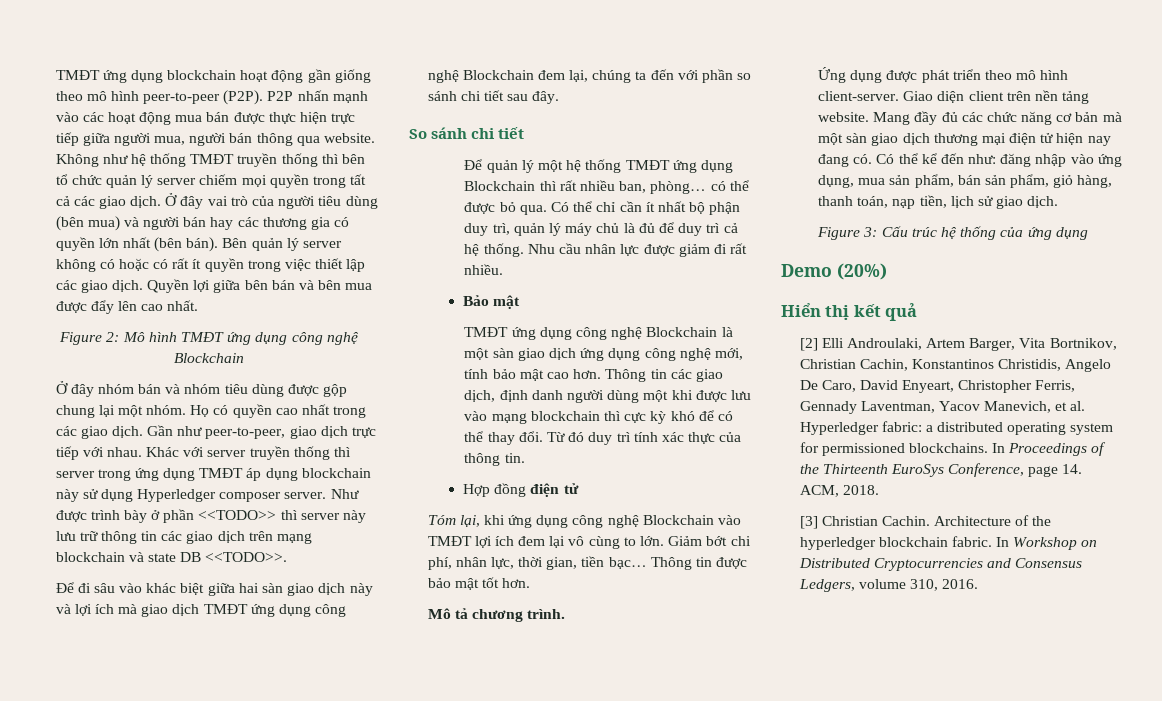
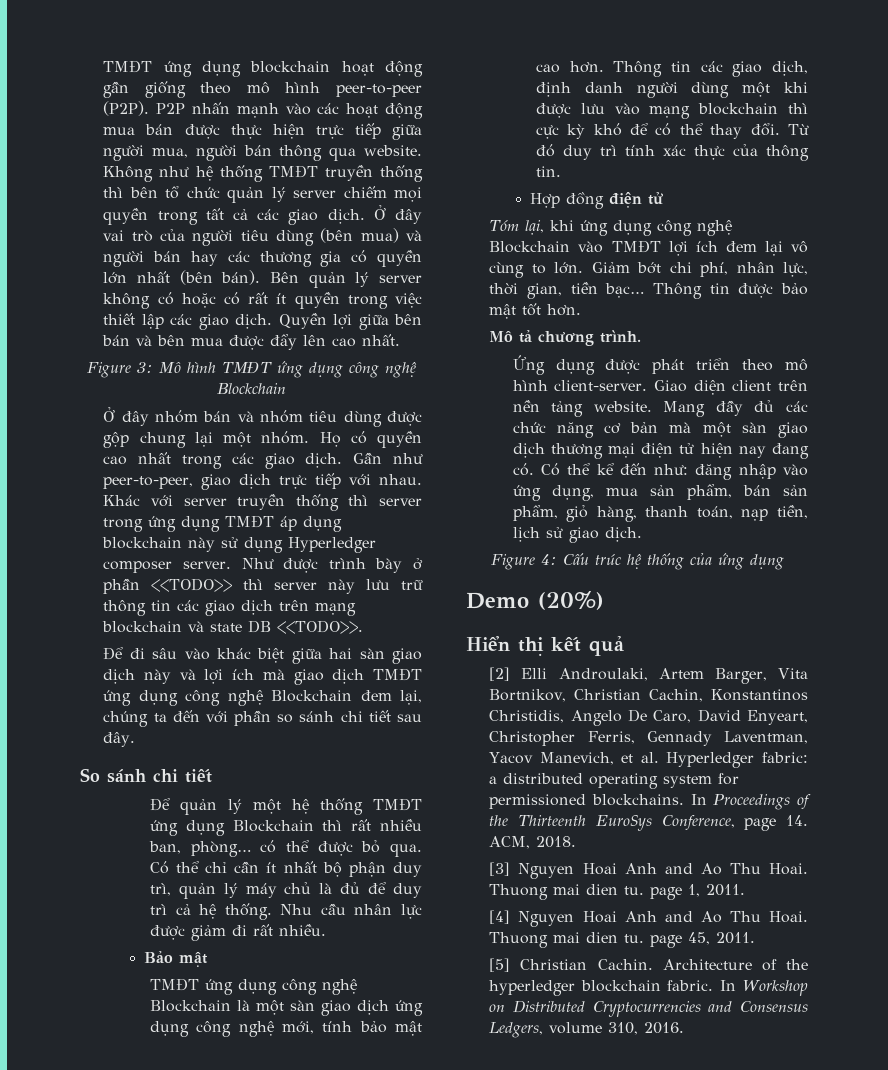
- Figure 2: Mô hình TMĐT ứng dụng công nghệ Blockchain
+ Figure 3: Mô hình TMĐT ứng dụng công nghệ Blockchain
- Figure 3: Cấu trúc hệ thống của ứng dụng
+ Figure 4: Cấu trúc hệ thống của ứng dụng
- [3] Christian Cachin.
+ [3] Nguyen Hoai Anh and Ao Thu Hoai. Thuong mai dien tu. page 1, 2011.
+ [4] Nguyen Hoai Anh and Ao Thu Hoai. Thuong mai dien tu. page 45, 2011.
+ [5] Christian Cachin.

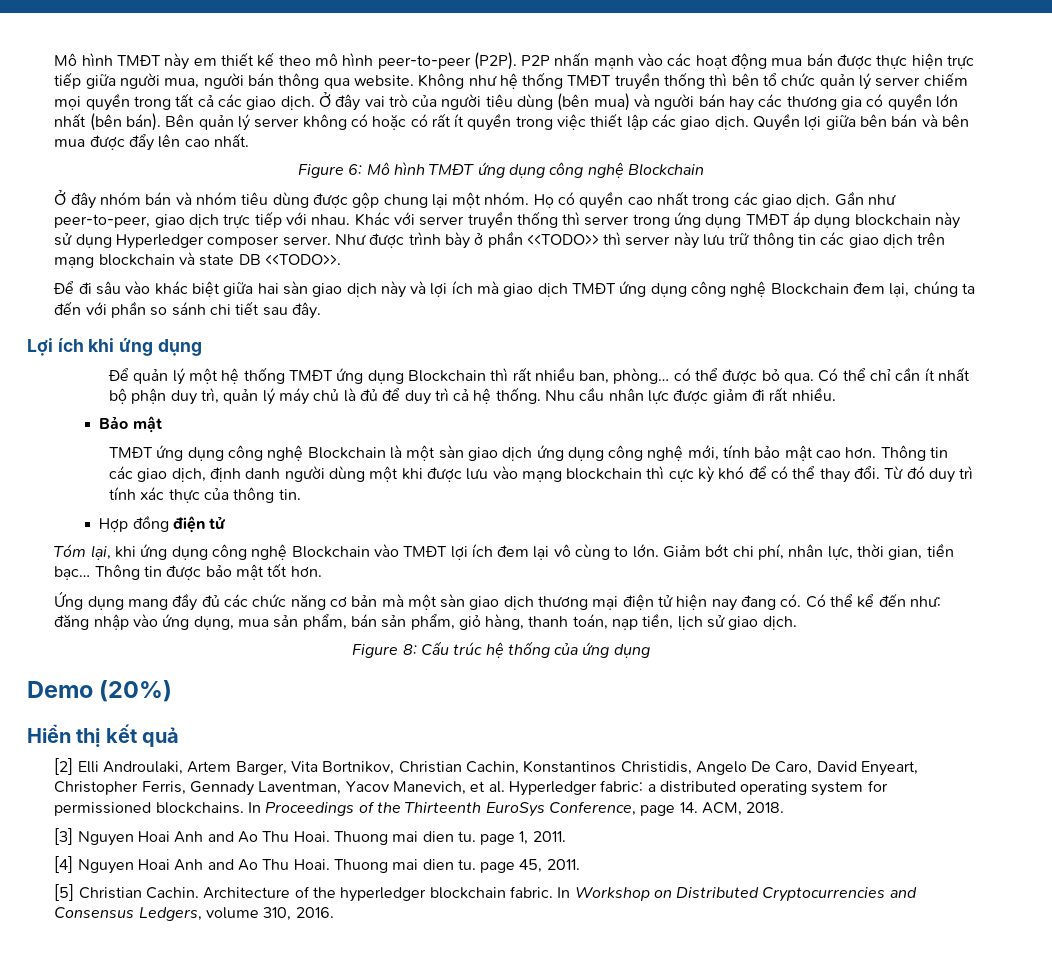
- TMĐT ứng dụng blockchain hoạt động gần giống theo mô hình peer-to-peer (P2P).
+ Mô hình TMĐT này em thiết kế theo mô hình peer-to-peer (P2P).
- Figure 3: Mô hình TMĐT ứng dụng công nghệ Blockchain
+ Figure 6: Mô hình TMĐT ứng dụng công nghệ Blockchain
- So sánh chi tiết
+ Lợi ích khi ứng dụng
- Mô tả chương trình.
- Ứng dụng được phát triển theo mô hình client-server. Giao diện client trên nền tảng website. Mang đầy đủ các chức năng cơ bản mà một sàn giao dịch thương mại điện tử hiện nay đang có.
+ Ứng dụng mang đầy đủ các chức năng cơ bản mà một sàn giao dịch thương mại điện tử hiện nay đang có.
- Figure 4: Cấu trúc hệ thống của ứng dụng
+ Figure 8: Cấu trúc hệ thống của ứng dụng

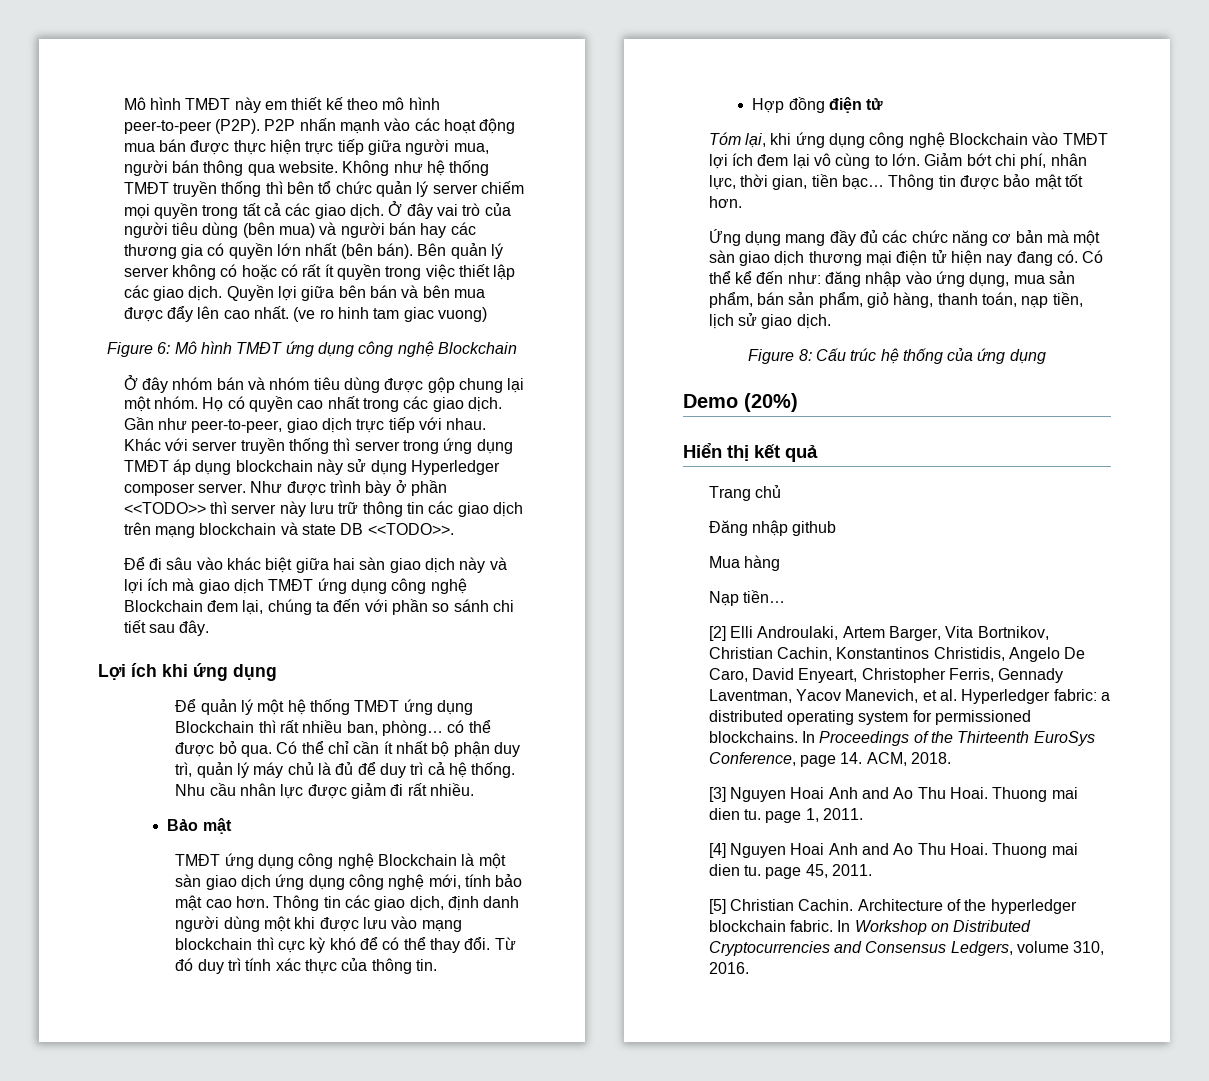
+ (ve ro hinh tam giac vuong)
+ Trang chủ
+ Đăng nhập github
+ Mua hàng
+ Nạp tiền…

